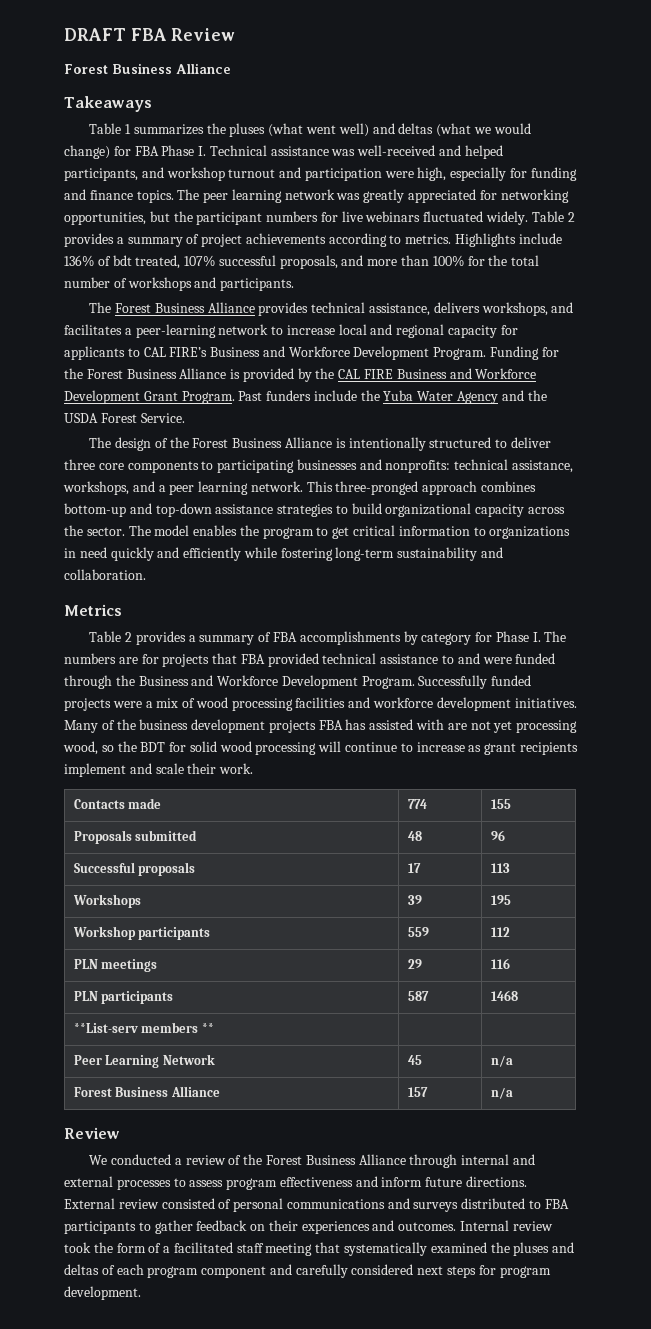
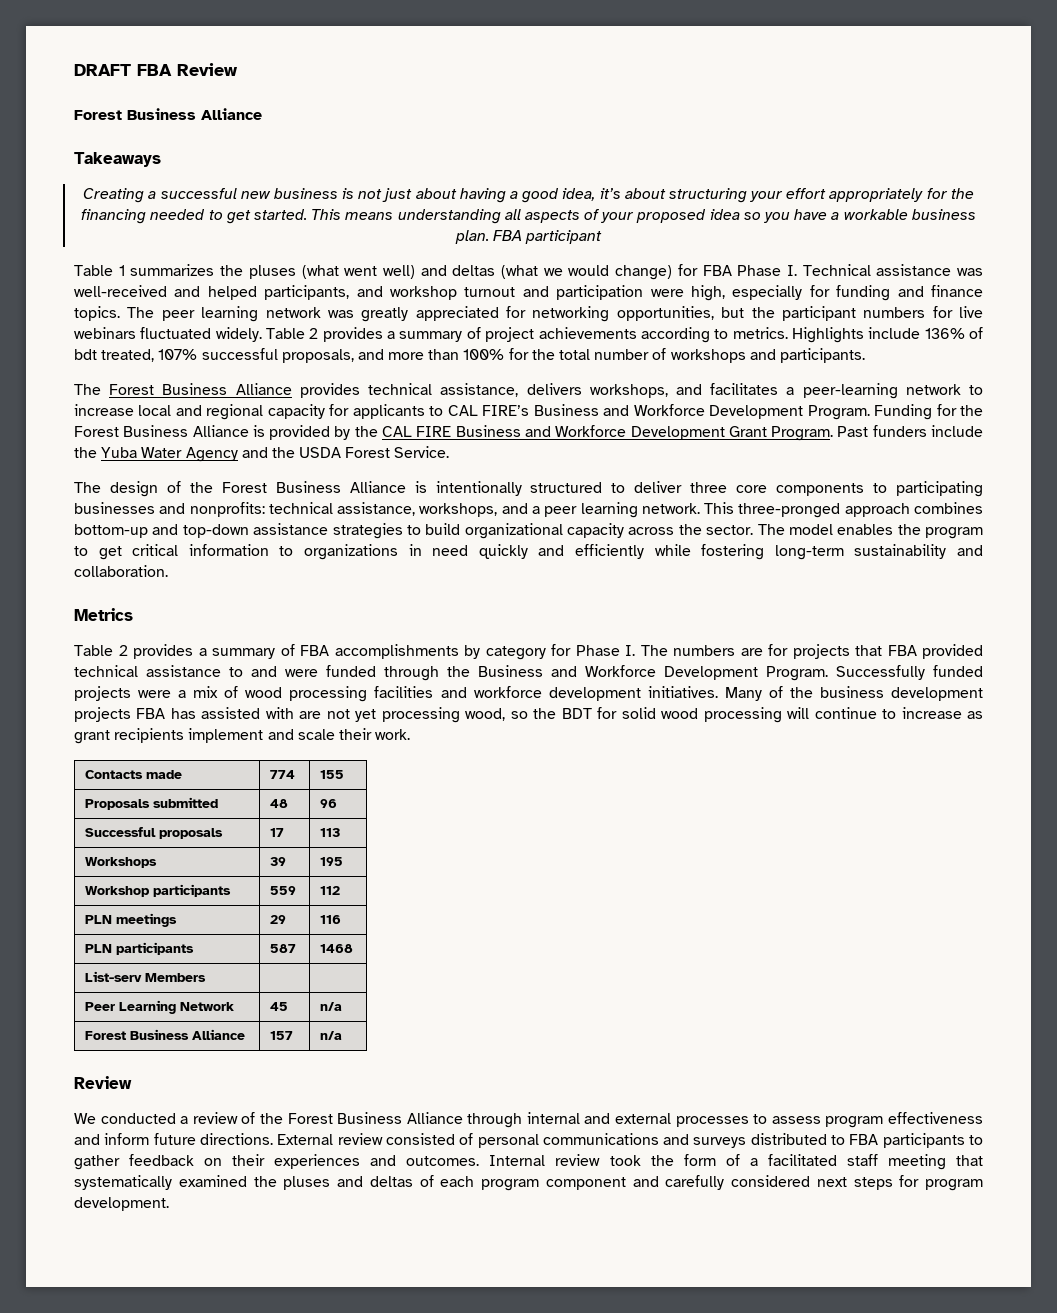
+ Creating a successful new business is not just about having a good idea, it’s about structuring your effort appropriately for the financing needed to get started. This means understanding all aspects of your proposed idea so you have a workable business plan. FBA participant
- **List-serv members ** | |
+ List-serv Members | |

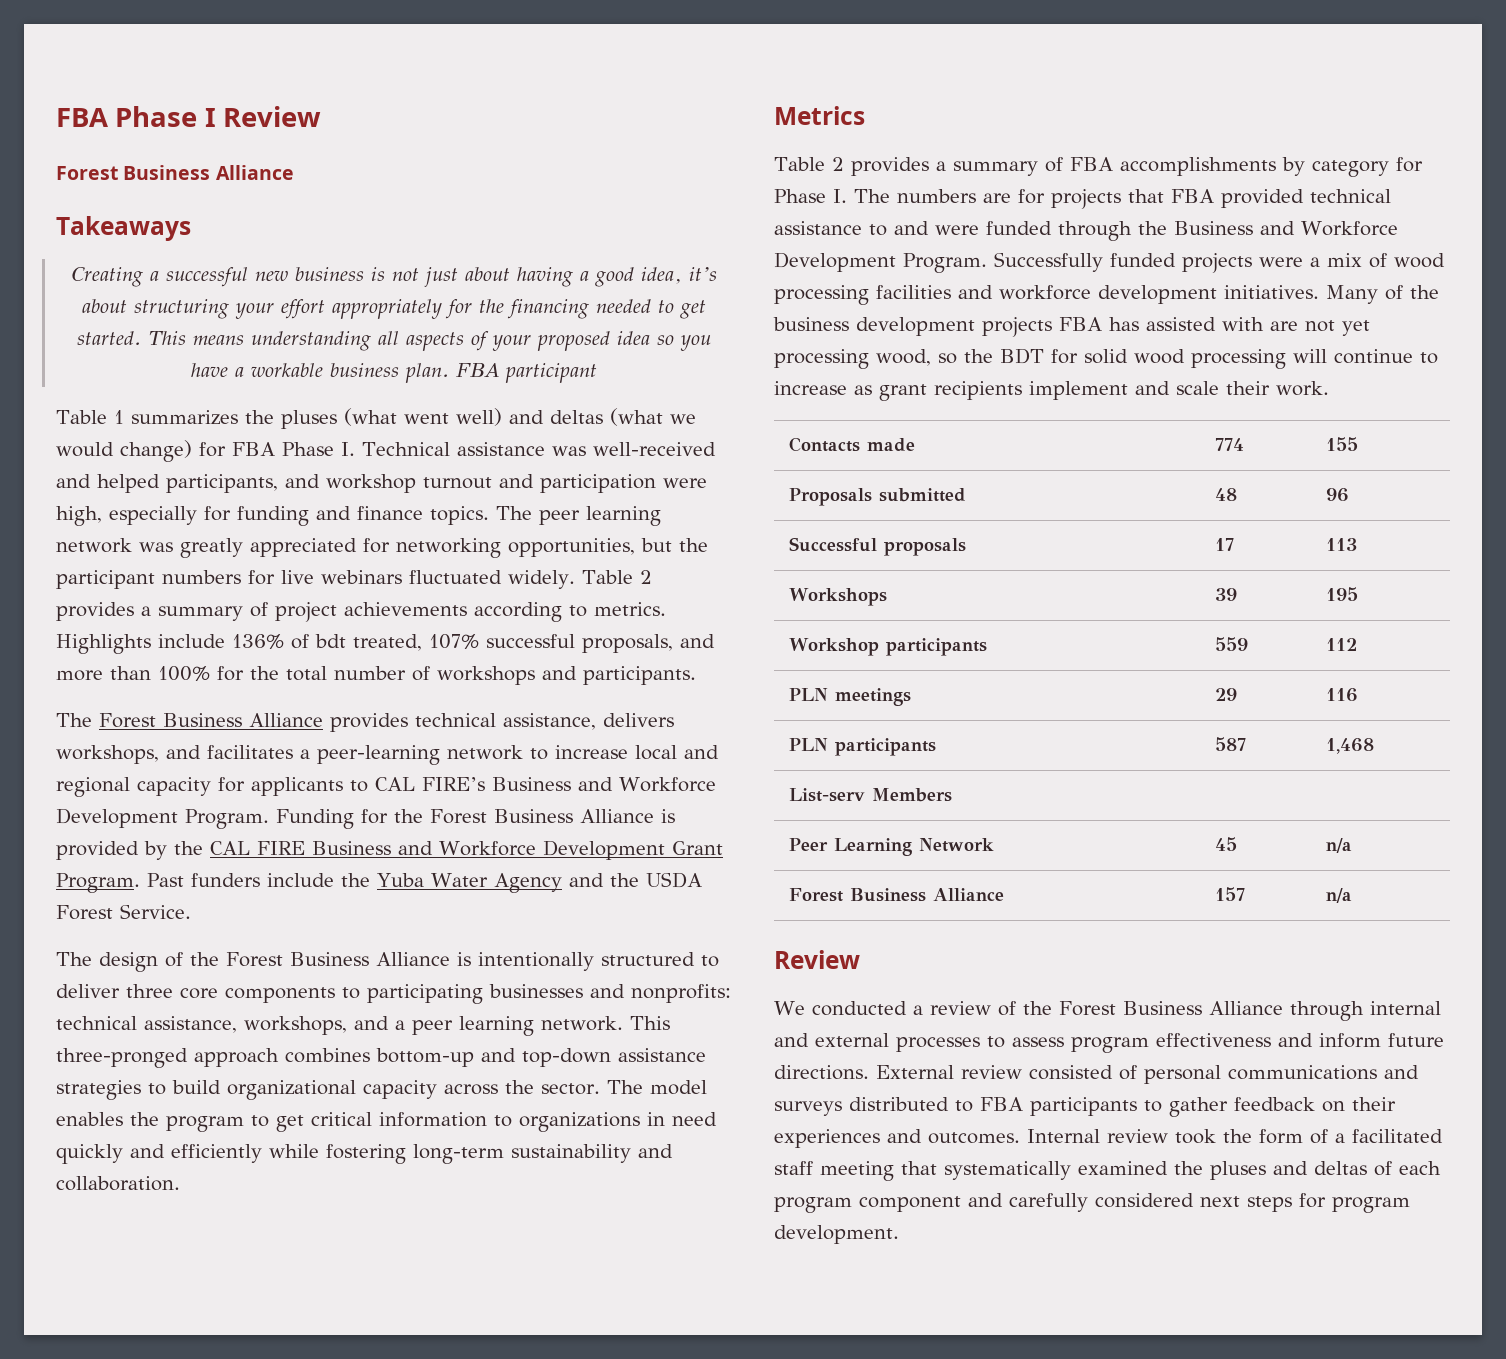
- DRAFT FBA Review
+ FBA Phase I Review
- PLN participants | 587 | 1468
+ PLN participants | 587 | 1,468

